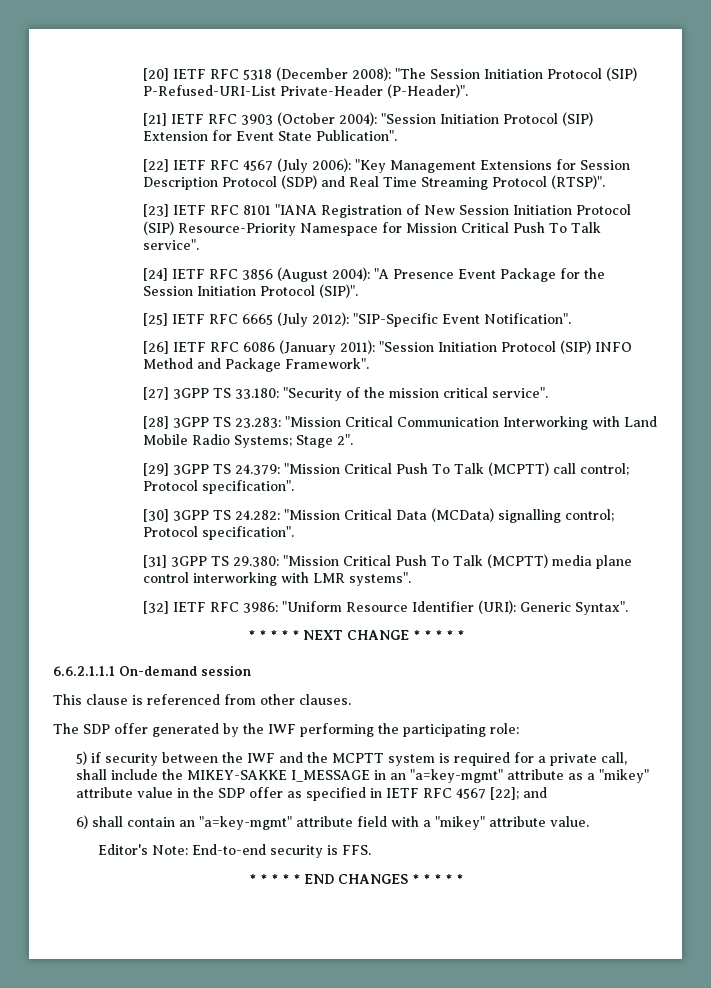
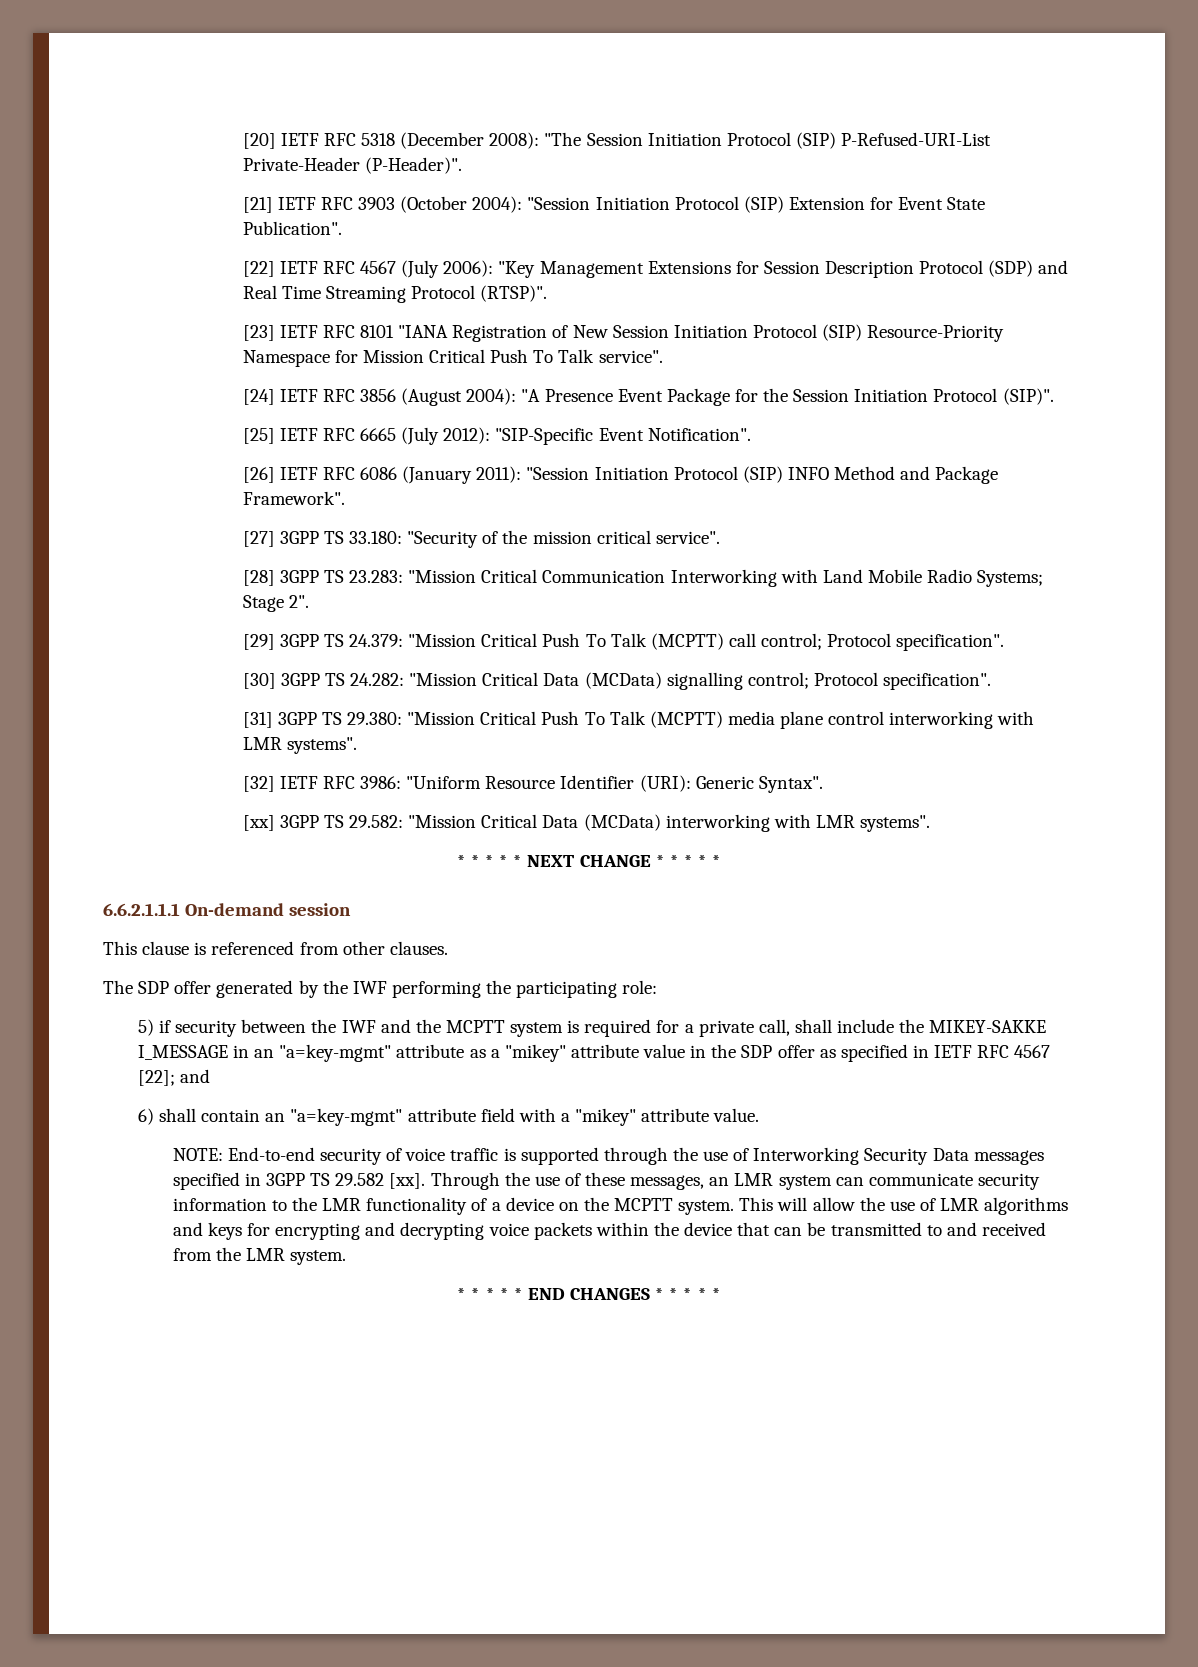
+ [xx] 3GPP TS 29.582: "Mission Critical Data (MCData) interworking with LMR systems".
- Editor's Note: End-to-end security is FFS.
+ NOTE: End-to-end security of voice traffic is supported through the use of Interworking Security Data messages specified in 3GPP TS 29.582 [xx]. Through the use of these messages, an LMR system can communicate security information to the LMR functionality of a device on the MCPTT system. This will allow the use of LMR algorithms and keys for encrypting and decrypting voice packets within the device that can be transmitted to and received from the LMR system.

